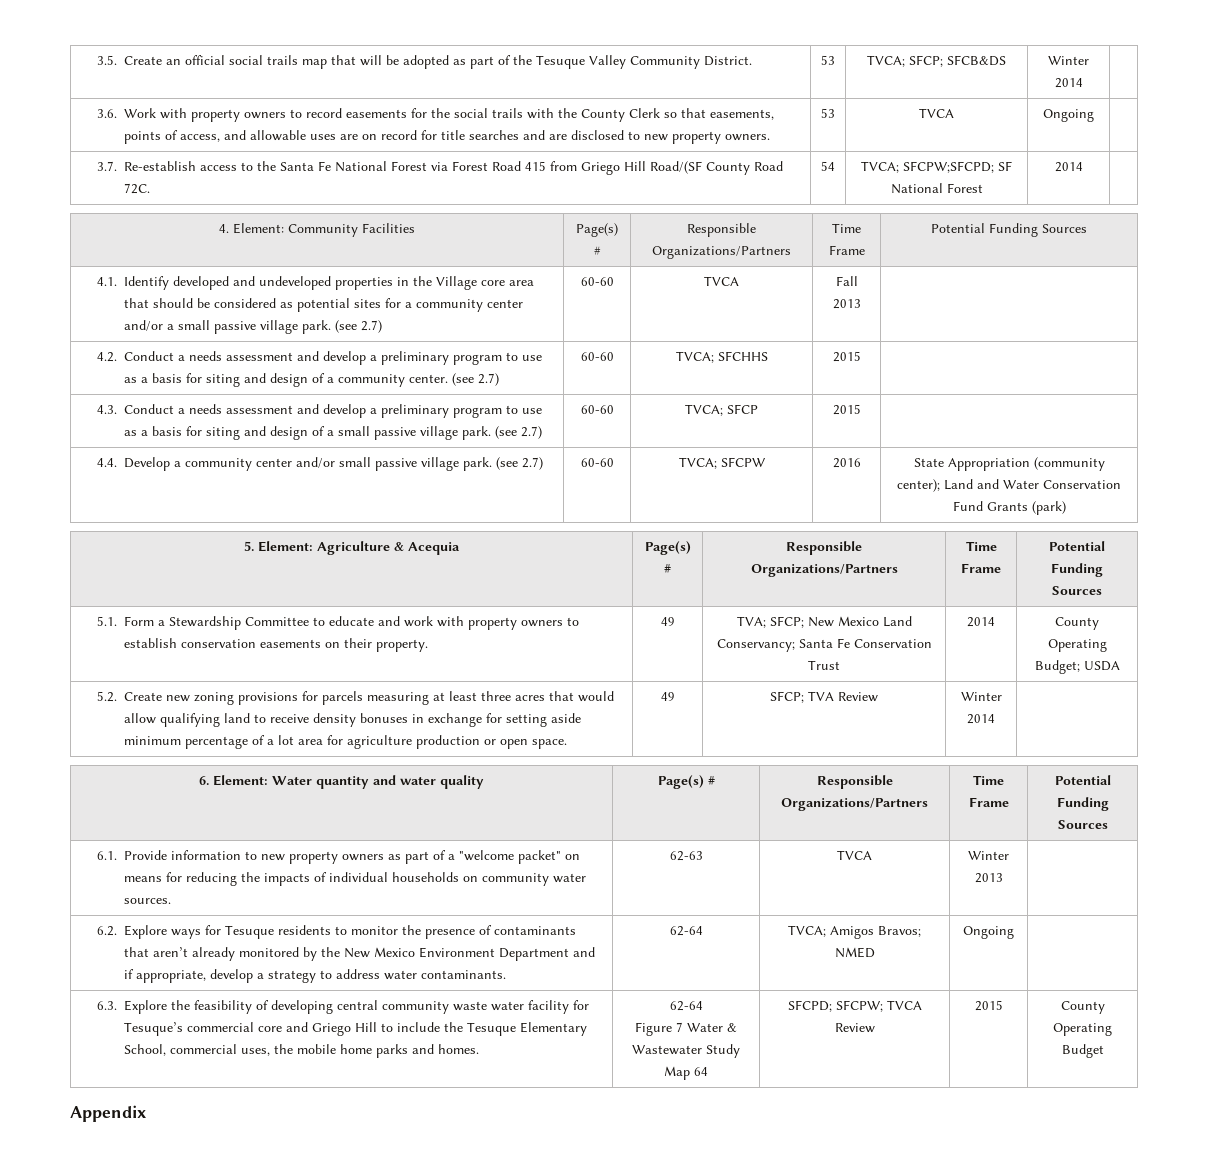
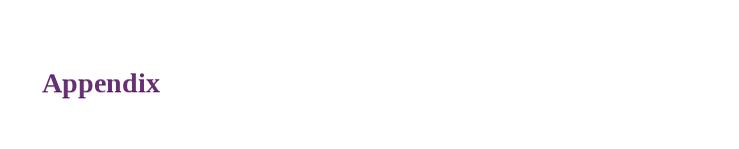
- 3.5. Create an official social trails map that will be adopted as part of the Tesuque Valley Community District. | 53 | TVCA; SFCP; SFCB&DS | Winter 2014 |
- 3.6. Work with property owners to record easements for the social trails with the County Clerk so that easements, points of access, and allowable uses are on record for title searches and are disclosed to new property owners. | 53 | TVCA | Ongoing |
- 3.7. Re-establish access to the Santa Fe National Forest via Forest Road 415 from Griego Hill Road/(SF County Road 72C. | 54 | TVCA; SFCPW;SFCPD; SF National Forest | 2014 |
- 4. Element: Community Facilities | Page(s) # | Responsible Organizations/Partners | Time Frame | Potential Funding Sources
- 4.1. Identify developed and undeveloped properties in the Village core area that should be considered as potential sites for a community center and/or a small passive village park. (see 2.7) | 60-60 | TVCA | Fall 2013 |
- 4.2. Conduct a needs assessment and develop a preliminary program to use as a basis for siting and design of a community center. (see 2.7) | 60-60 | TVCA; SFCHHS | 2015 |
- 4.3. Conduct a needs assessment and develop a preliminary program to use as a basis for siting and design of a small passive village park. (see 2.7) | 60-60 | TVCA; SFCP | 2015 |
- 4.4. Develop a community center and/or small passive village park. (see 2.7) | 60-60 | TVCA; SFCPW | 2016 | State Appropriation (community center); Land and Water Conservation Fund Grants (park)
- 5. Element: Agriculture & Acequia | Page(s) # | Responsible Organizations/Partners | Time Frame | Potential Funding Sources
- 5.1. Form a Stewardship Committee to educate and work with property owners to establish conservation easements on their property. | 49 | TVA; SFCP; New Mexico Land Conservancy; Santa Fe Conservation Trust | 2014 | County Operating Budget; USDA
- 5.2. Create new zoning provisions for parcels measuring at least three acres that would allow qualifying land to receive density bonuses in exchange for setting aside minimum percentage of a lot area for agriculture production or open space. | 49 | SFCP; TVA Review | Winter 2014 |
- 6. Element: Water quantity and water quality | Page(s) # | Responsible Organizations/Partners | Time Frame | Potential Funding Sources
- 6.1. Provide information to new property owners as part of a "welcome packet" on means for reducing the impacts of individual households on community water sources. | 62-63 | TVCA | Winter 2013 |
- 6.2. Explore ways for Tesuque residents to monitor the presence of contaminants that aren’t already monitored by the New Mexico Environment Department and if appropriate, develop a strategy to address water contaminants. | 62-64 | TVCA; Amigos Bravos; NMED | Ongoing |
- 6.3. Explore the feasibility of developing central community waste water facility for Tesuque’s commercial core and Griego Hill to include the Tesuque Elementary School, commercial uses, the mobile home parks and homes. | 62-64
- Figure 7 Water & Wastewater Study Map 64 | SFCPD; SFCPW; TVCA Review | 2015 | County Operating Budget

